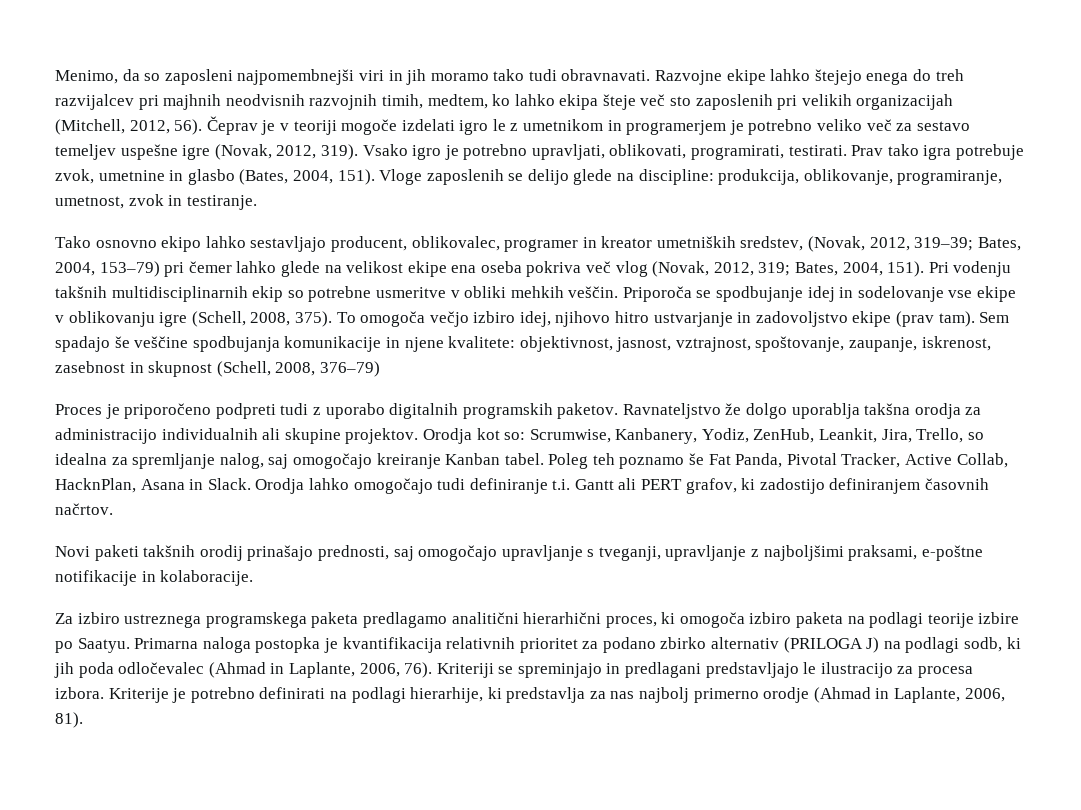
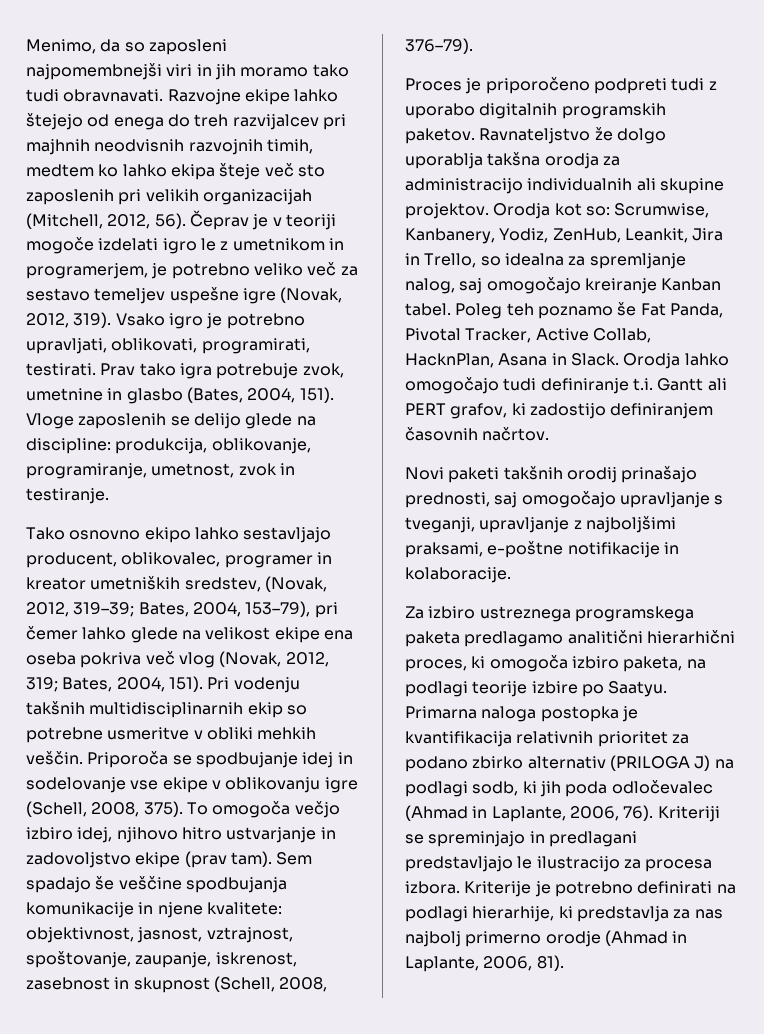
- Razvojne ekipe lahko štejejo enega do treh razvijalcev pri majhnih neodvisnih razvojnih timih, medtem, ko lahko ekipa šteje več sto zaposlenih pri velikih organizacijah (Mitchell, 2012, 56).
+ Razvojne ekipe lahko štejejo od enega do treh razvijalcev pri majhnih neodvisnih razvojnih timih, medtem ko lahko ekipa šteje več sto zaposlenih pri velikih organizacijah (Mitchell, 2012, 56).
- Čeprav je v teoriji mogoče izdelati igro le z umetnikom in programerjem je potrebno veliko več za sestavo temeljev uspešne igre (Novak, 2012, 319).
+ Čeprav je v teoriji mogoče izdelati igro le z umetnikom in programerjem, je potrebno veliko več za sestavo temeljev uspešne igre (Novak, 2012, 319).
- Tako osnovno ekipo lahko sestavljajo producent, oblikovalec, programer in kreator umetniških sredstev, (Novak, 2012, 319–39; Bates, 2004, 153–79) pri čemer lahko glede na velikost ekipe ena oseba pokriva več vlog (Novak, 2012, 319; Bates, 2004, 151).
+ Tako osnovno ekipo lahko sestavljajo producent, oblikovalec, programer in kreator umetniških sredstev, (Novak, 2012, 319–39; Bates, 2004, 153–79), pri čemer lahko glede na velikost ekipe ena oseba pokriva več vlog (Novak, 2012, 319; Bates, 2004, 151).
- Sem spadajo še veščine spodbujanja komunikacije in njene kvalitete: objektivnost, jasnost, vztrajnost, spoštovanje, zaupanje, iskrenost, zasebnost in skupnost (Schell, 2008, 376–79)
+ Sem spadajo še veščine spodbujanja komunikacije in njene kvalitete: objektivnost, jasnost, vztrajnost, spoštovanje, zaupanje, iskrenost, zasebnost in skupnost (Schell, 2008, 376–79).
- Orodja kot so: Scrumwise, Kanbanery, Yodiz, ZenHub, Leankit, Jira, Trello, so idealna za spremljanje nalog, saj omogočajo kreiranje Kanban tabel.
+ Orodja kot so: Scrumwise, Kanbanery, Yodiz, ZenHub, Leankit, Jira in Trello, so idealna za spremljanje nalog, saj omogočajo kreiranje Kanban tabel.
- Za izbiro ustreznega programskega paketa predlagamo analitični hierarhični proces, ki omogoča izbiro paketa na podlagi teorije izbire po Saatyu.
+ Za izbiro ustreznega programskega paketa predlagamo analitični hierarhični proces, ki omogoča izbiro paketa, na podlagi teorije izbire po Saatyu.

